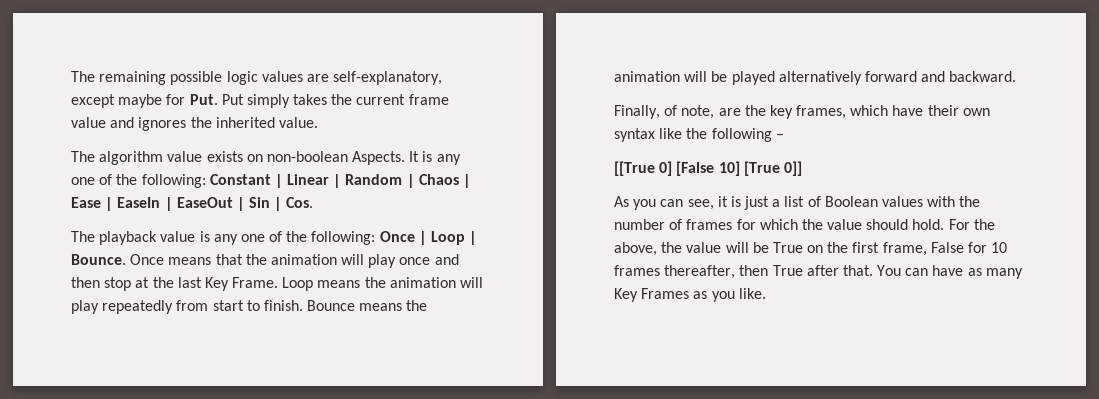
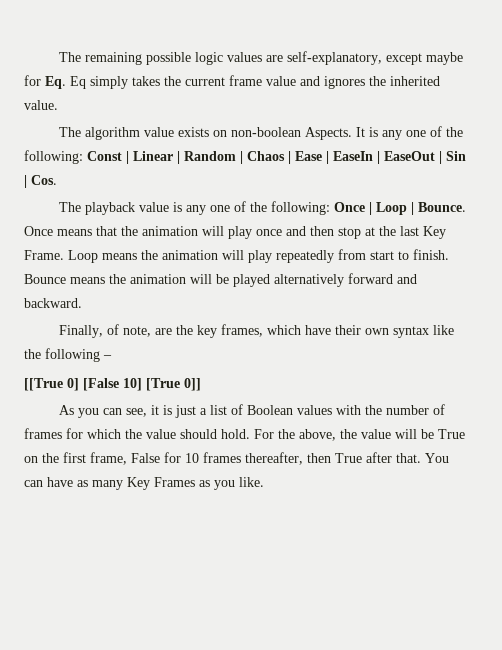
- The remaining possible logic values are self-explanatory, except maybe for Put. Put simply takes the current frame value and ignores the inherited value.
+ The remaining possible logic values are self-explanatory, except maybe for Eq. Eq simply takes the current frame value and ignores the inherited value.
- It is any one of the following: Constant | Linear | Random | Chaos | Ease | EaseIn | EaseOut | Sin | Cos.
+ It is any one of the following: Const | Linear | Random | Chaos | Ease | EaseIn | EaseOut | Sin | Cos.

